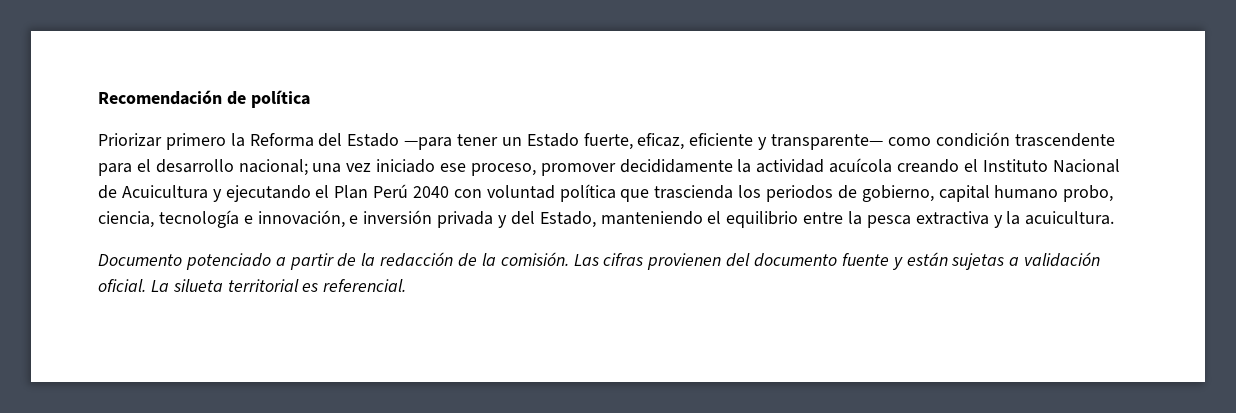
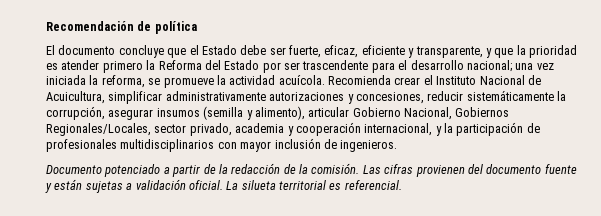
- Priorizar primero la Reforma del Estado —para tener un Estado fuerte, eficaz, eficiente y transparente— como condición trascendente para el desarrollo nacional; una vez iniciado ese proceso, promover decididamente la actividad acuícola creando el Instituto Nacional de Acuicultura y ejecutando el Plan Perú 2040 con voluntad política que trascienda los periodos de gobierno, capital humano probo, ciencia, tecnología e innovación, e inversión privada y del Estado, manteniendo el equilibrio entre la pesca extractiva y la acuicultura.
+ El documento concluye que el Estado debe ser fuerte, eficaz, eficiente y transparente, y que la prioridad es atender primero la Reforma del Estado por ser trascendente para el desarrollo nacional; una vez iniciada la reforma, se promueve la actividad acuícola. Recomienda crear el Instituto Nacional de Acuicultura, simplificar administrativamente autorizaciones y concesiones, reducir sistemáticamente la corrupción, asegurar insumos (semilla y alimento), articular Gobierno Nacional, Gobiernos Regionales/Locales, sector privado, academia y cooperación internacional, y la participación de profesionales multidisciplinarios con mayor inclusión de ingenieros.

